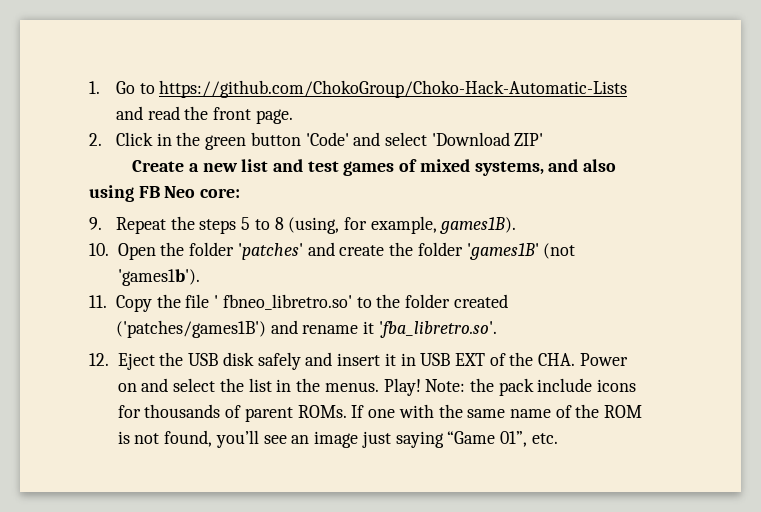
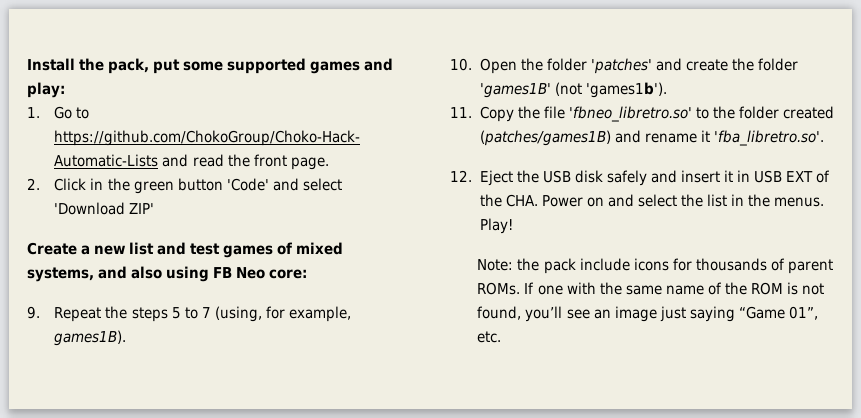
+ Install the pack, put some supported games and play:
- 9. Repeat the steps 5 to 8 (using, for example, games1B).
+ 9. Repeat the steps 5 to 7 (using, for example, games1B).
- 11. Copy the file ' fbneo_libretro.so' to the folder created ('patches/games1B') and rename it 'fba_libretro.so'.
+ 11. Copy the file 'fbneo_libretro.so' to the folder created (patches/games1B) and rename it 'fba_libretro.so'.
- Play! Note: the pack include icons for thousands of parent ROMs.
+ Play!
+ Note: the pack include icons for thousands of parent ROMs.

